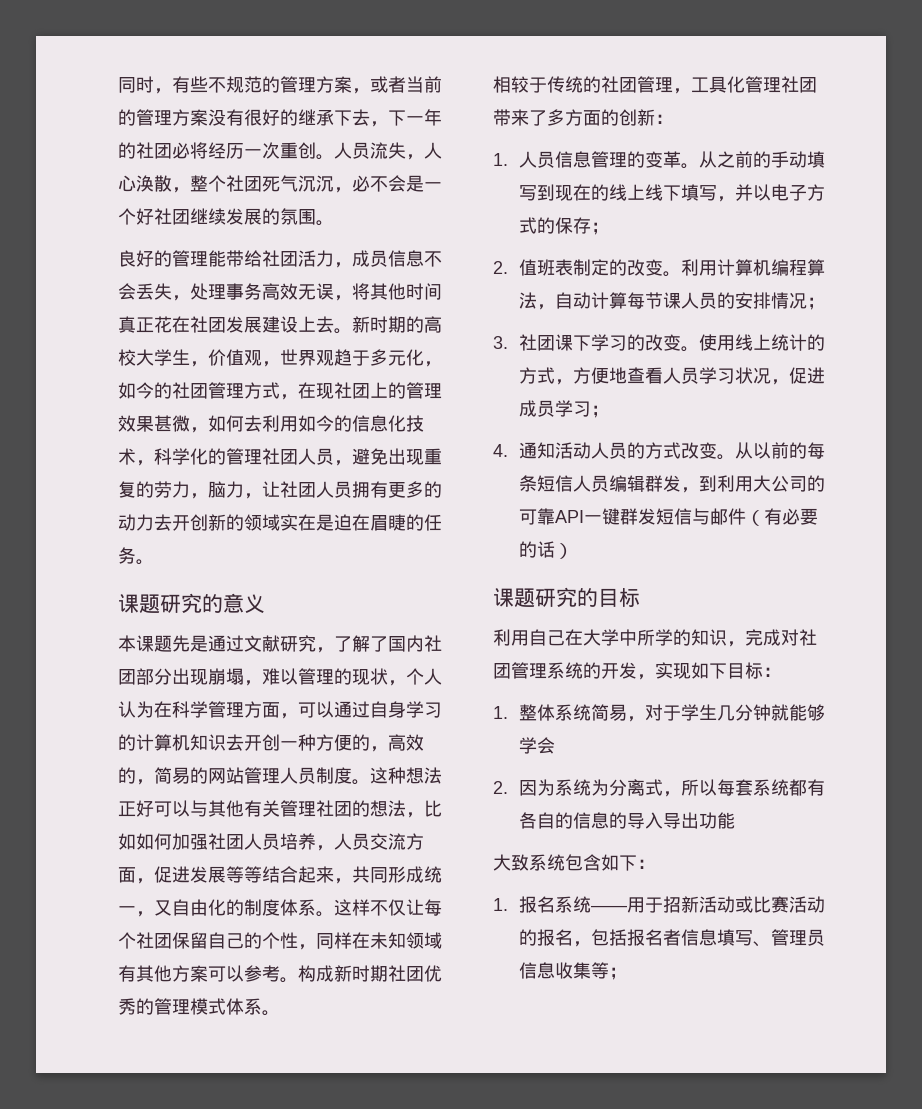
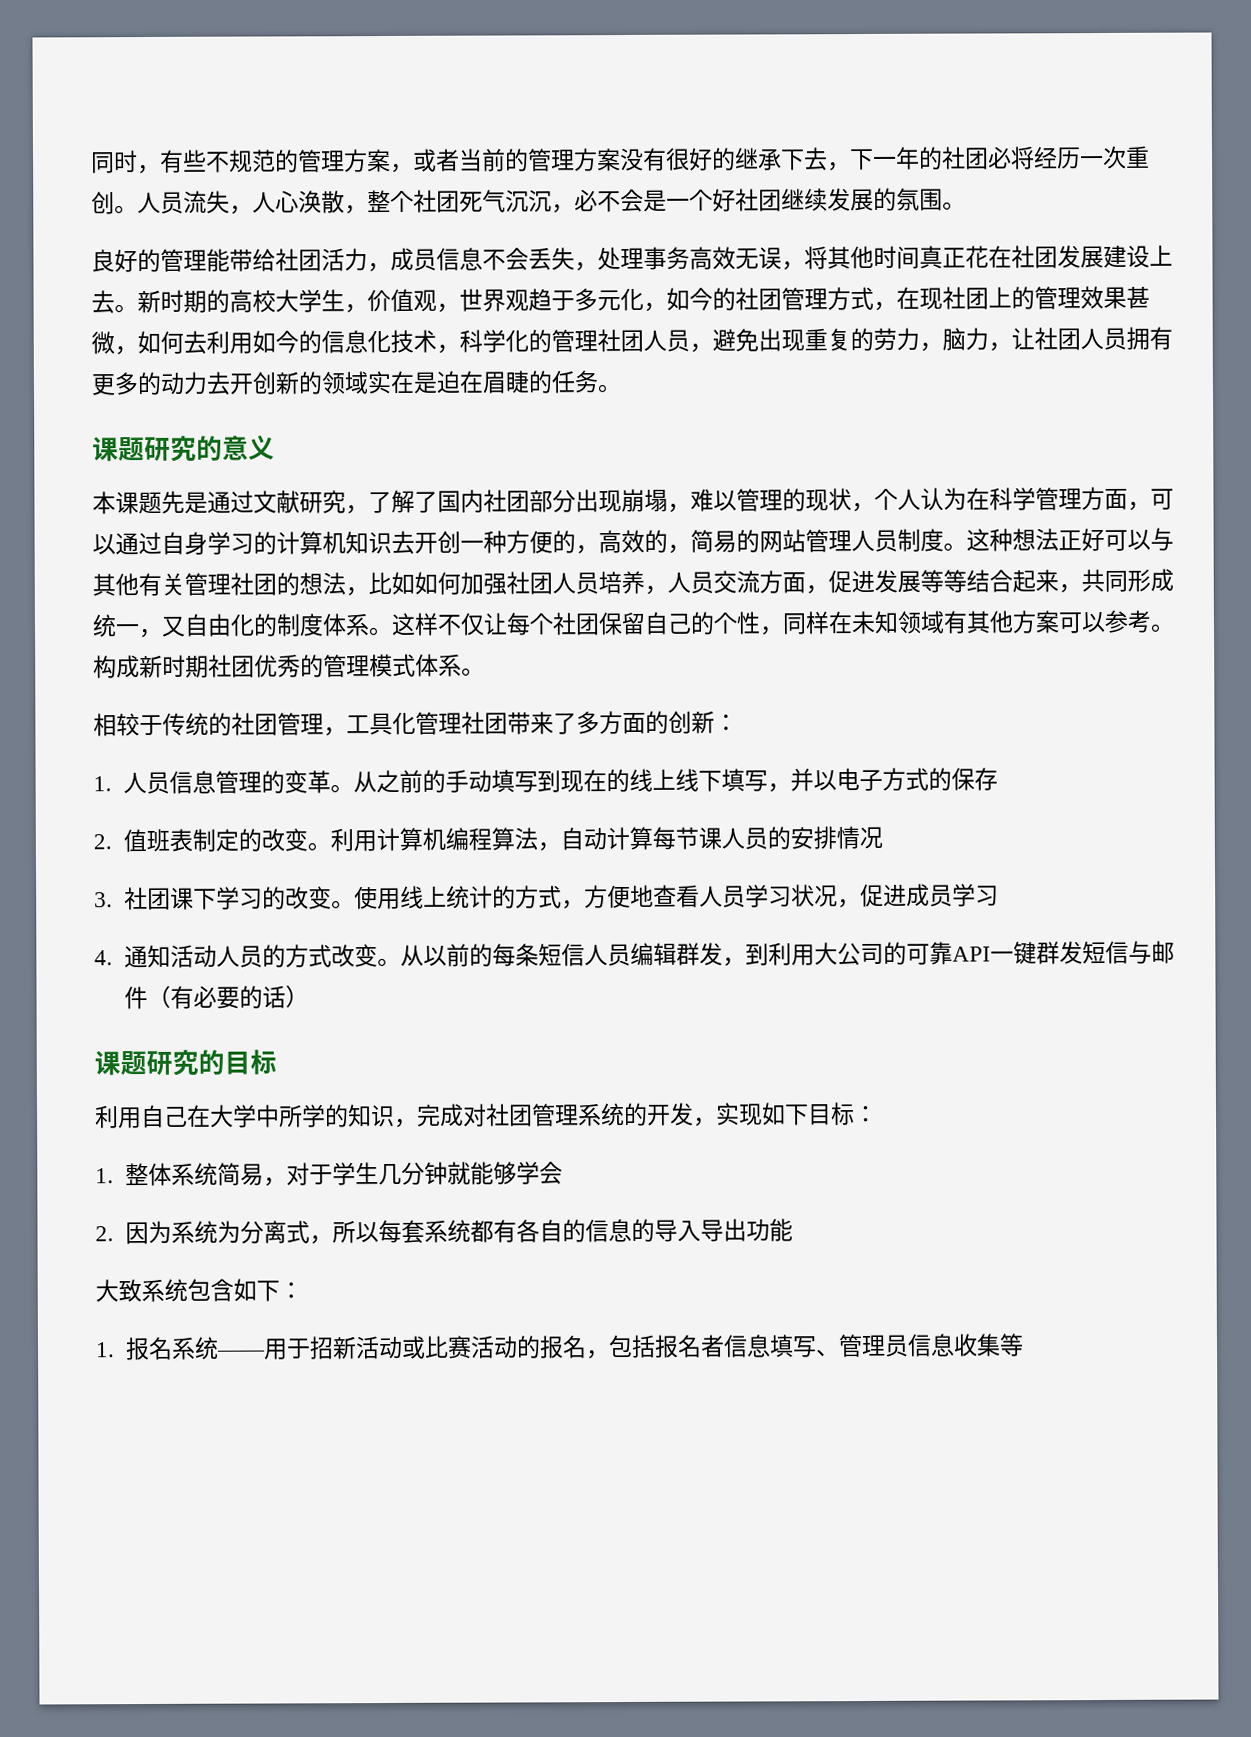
- 从之前的手动填写到现在的线上线下填写，并以电子方式的保存；
+ 从之前的手动填写到现在的线上线下填写，并以电子方式的保存
- 利用计算机编程算法，自动计算每节课人员的安排情况；
+ 利用计算机编程算法，自动计算每节课人员的安排情况
- 使用线上统计的方式，方便地查看人员学习状况，促进成员学习；
+ 使用线上统计的方式，方便地查看人员学习状况，促进成员学习
- 1.报名系统——用于招新活动或比赛活动的报名，包括报名者信息填写、管理员信息收集等；
+ 1.报名系统——用于招新活动或比赛活动的报名，包括报名者信息填写、管理员信息收集等

